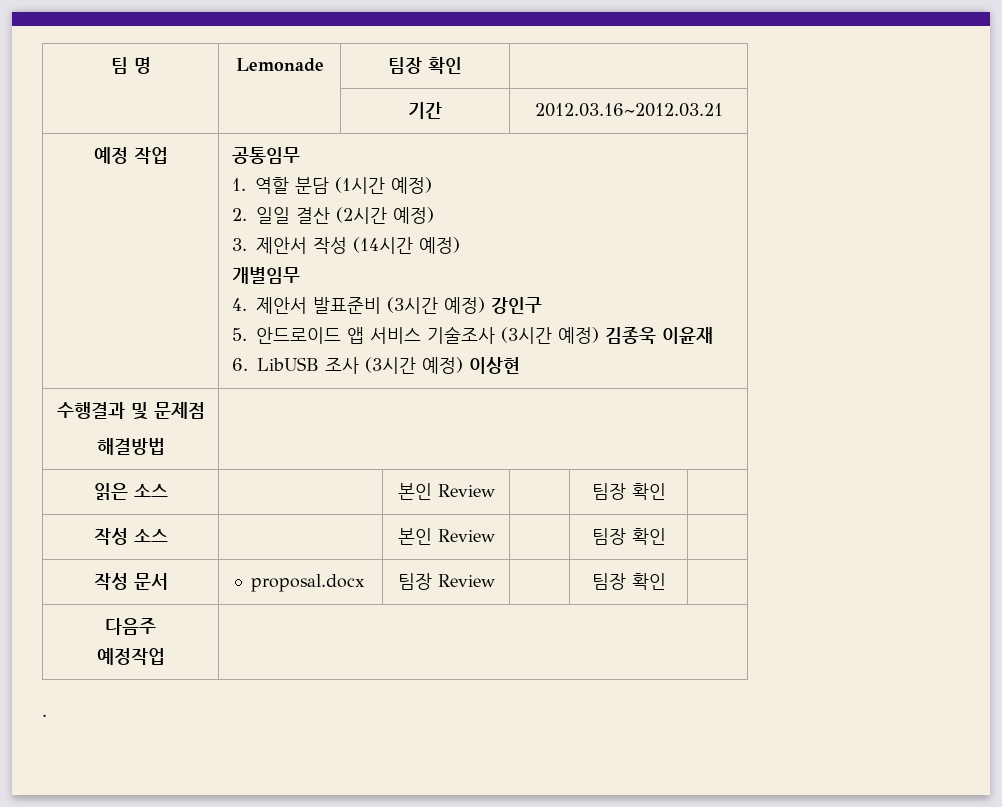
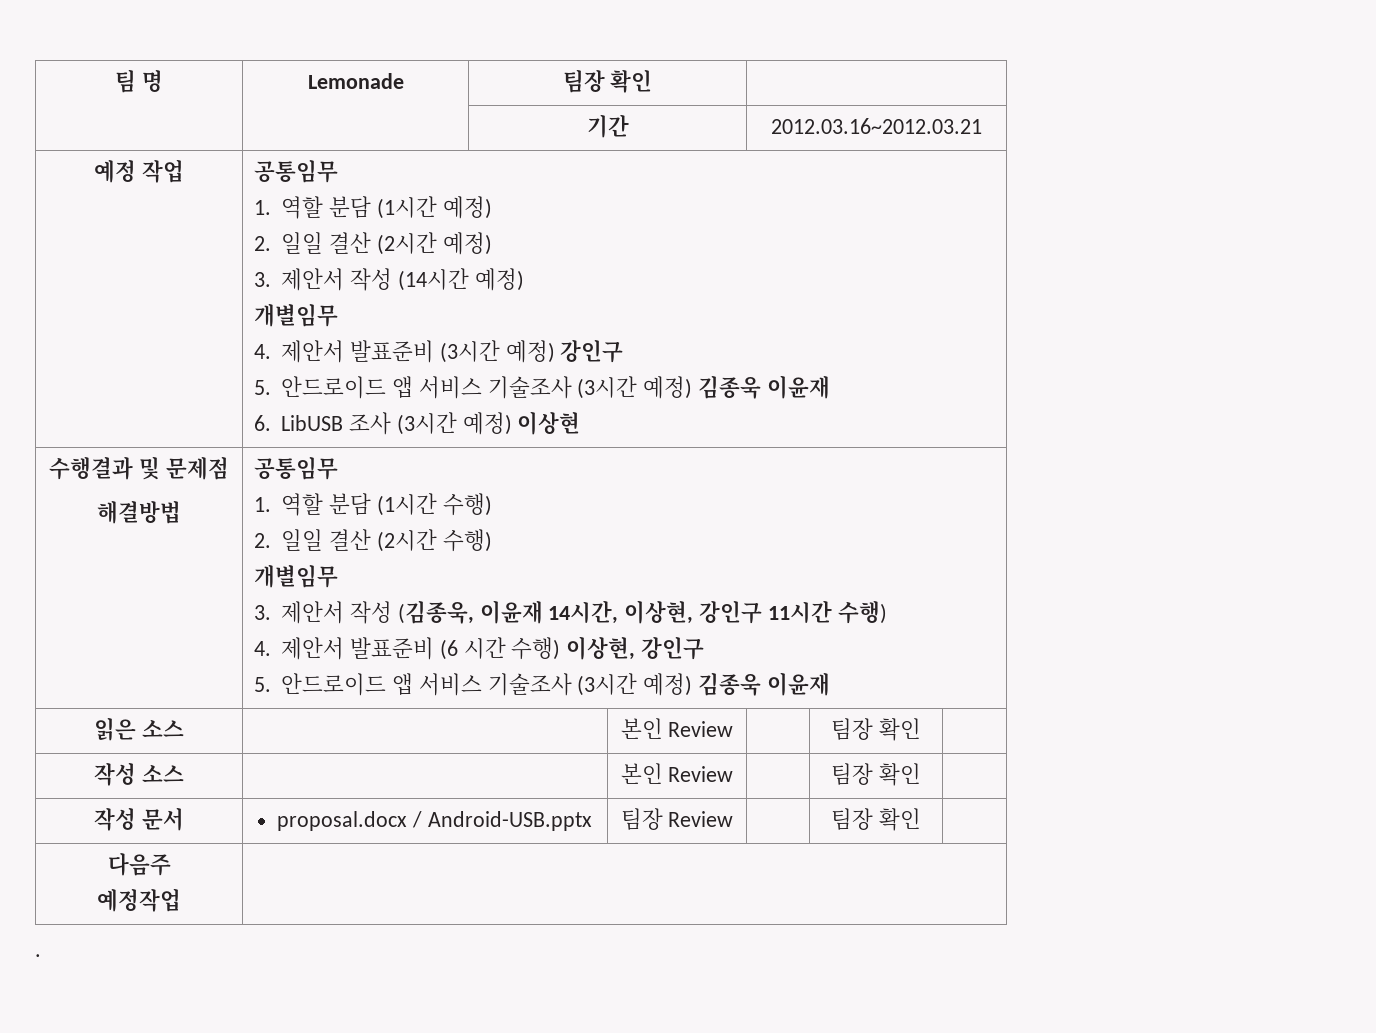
- 해결방법
+ 해결방법 | 공통임무
+ 1. 역할 분담 (1시간 수행)
+ 2. 일일 결산 (2시간 수행)
+ 개별임무
+ 3. 제안서 작성 (김종욱, 이윤재 14시간, 이상현, 강인구 11시간 수행)
+ 4. 제안서 발표준비 (6 시간 수행) 이상현, 강인구
+ 5. 안드로이드 앱 서비스 기술조사 (3시간 예정) 김종욱 이윤재
- 작성 문서 | proposal.docx | 팀장 Review | | 팀장 확인 |
+ 작성 문서 | proposal.docx / Android-USB.pptx | 팀장 Review | | 팀장 확인 |

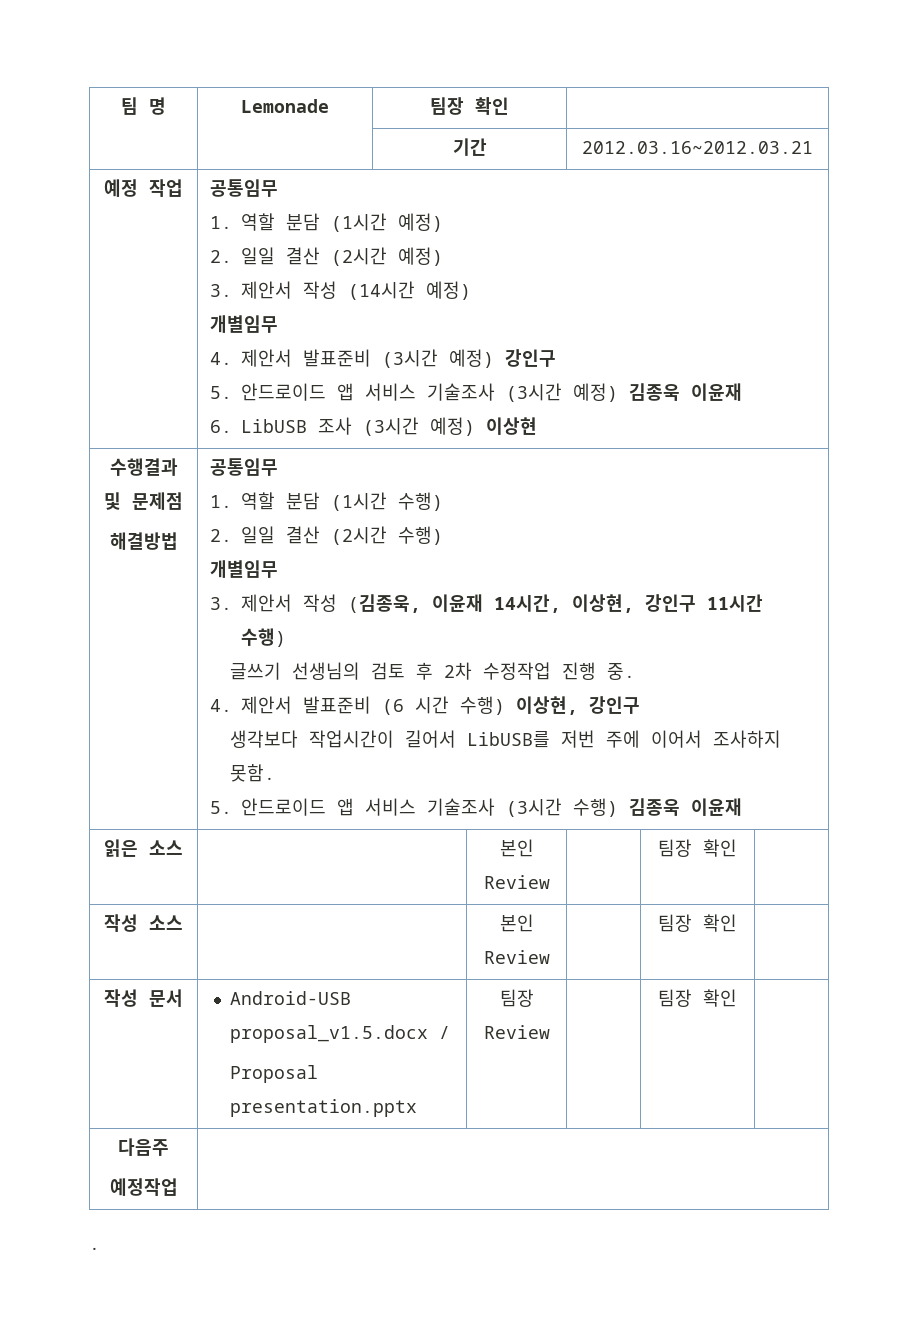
+ 글쓰기 선생님의 검토 후 2차 수정작업 진행 중.
  4. 제안서 발표준비 (6 시간 수행) 이상현, 강인구
- 5. 안드로이드 앱 서비스 기술조사 (3시간 예정) 김종욱 이윤재
+ 생각보다 작업시간이 길어서 LibUSB를 저번 주에 이어서 조사하지 못함.
+ 5. 안드로이드 앱 서비스 기술조사 (3시간 수행) 김종욱 이윤재
- 작성 문서 | proposal.docx / Android-USB.pptx | 팀장 Review | | 팀장 확인 |
+ 작성 문서 | Android-USB proposal_v1.5.docx /
+ Proposal presentation.pptx | 팀장 Review | | 팀장 확인 |

